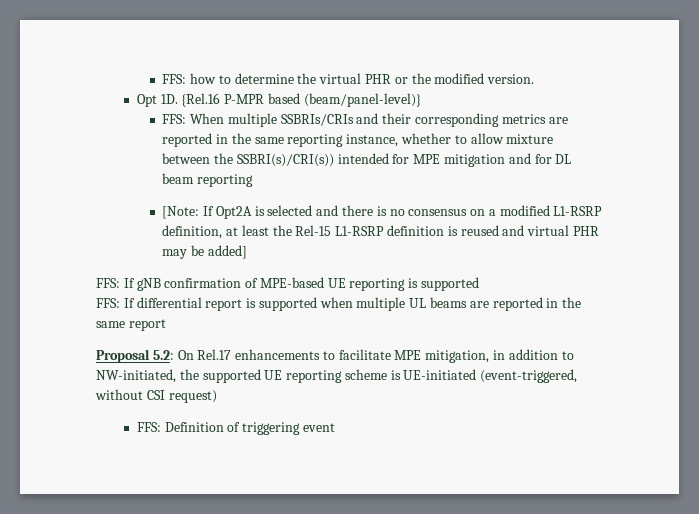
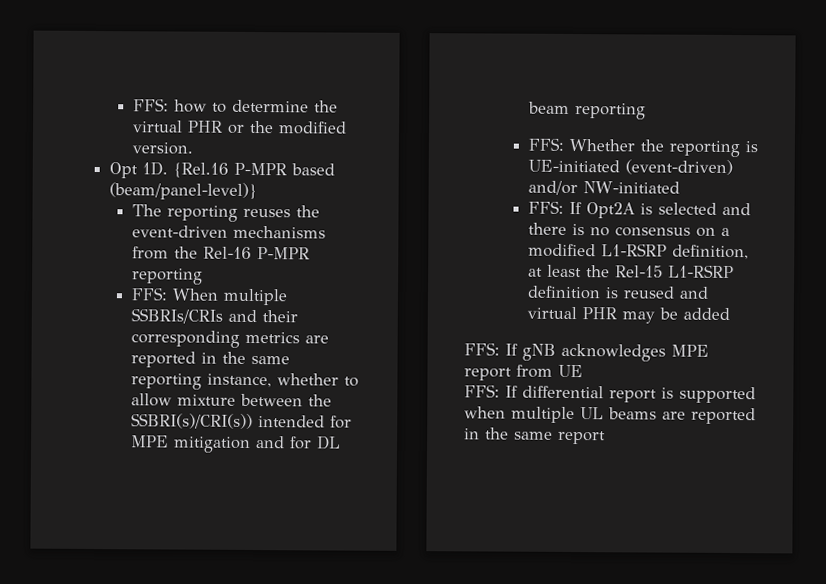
+ The reporting reuses the event-driven mechanisms from the Rel-16 P-MPR reporting
- [Note: If Opt2A is selected and there is no consensus on a modified L1-RSRP definition, at least the Rel-15 L1-RSRP definition is reused and virtual PHR may be added]
+ FFS: Whether the reporting is UE-initiated (event-driven) and/or NW-initiated
+ FFS: If Opt2A is selected and there is no consensus on a modified L1-RSRP definition, at least the Rel-15 L1-RSRP definition is reused and virtual PHR may be added
- FFS: If gNB confirmation of MPE-based UE reporting is supported
+ FFS: If gNB acknowledges MPE report from UE
- Proposal 5.2: On Rel.17 enhancements to facilitate MPE mitigation, in addition to NW-initiated, the supported UE reporting scheme is UE-initiated (event-triggered, without CSI request)
- FFS: Definition of triggering event

